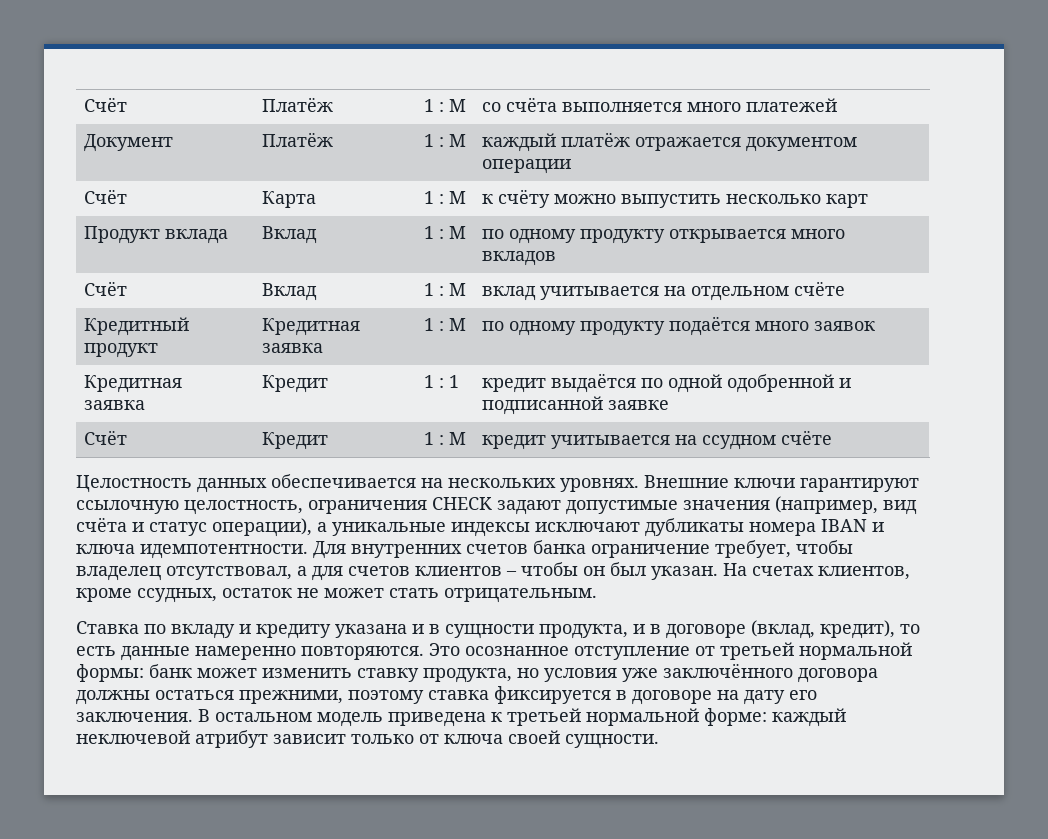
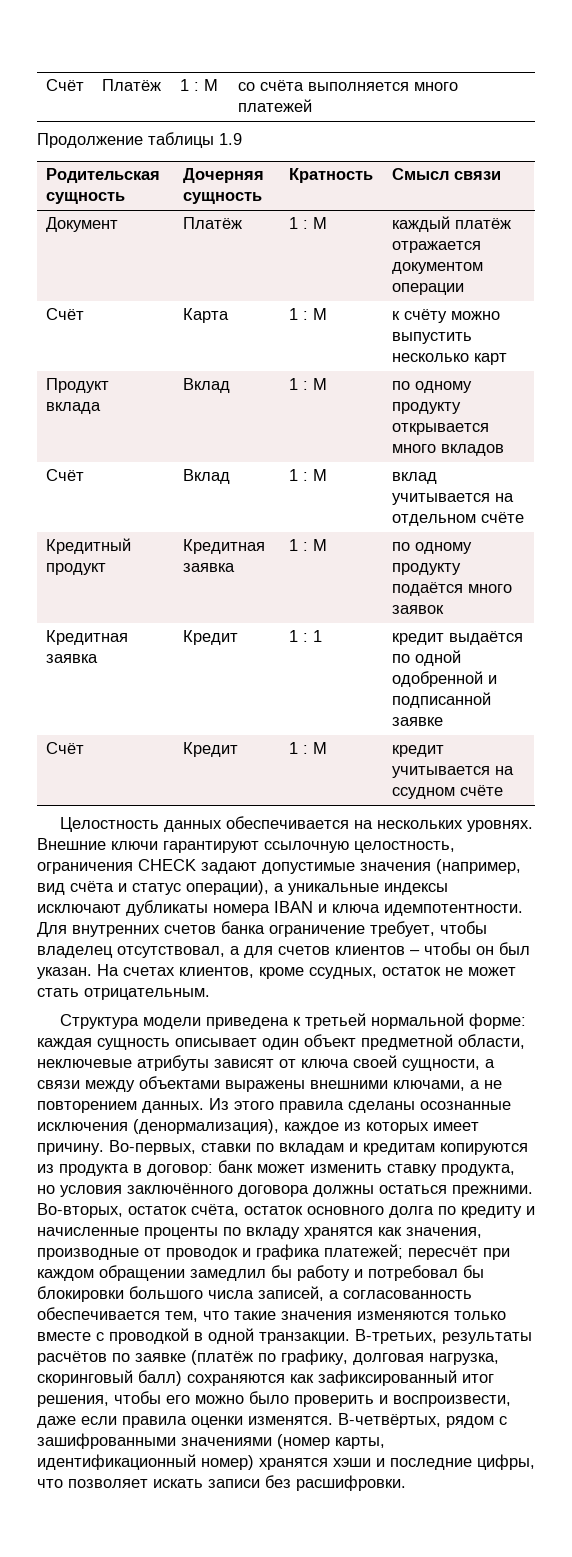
+ Продолжение таблицы 1.9
+ Родительская сущность | Дочерняя сущность | Кратность | Смысл связи
- Ставка по вкладу и кредиту указана и в сущности продукта, и в договоре (вклад, кредит), то есть данные намеренно повторяются. Это осознанное отступление от третьей нормальной формы: банк может изменить ставку продукта, но условия уже заключённого договора должны остаться прежними, поэтому ставка фиксируется в договоре на дату его заключения. В остальном модель приведена к третьей нормальной форме: каждый неключевой атрибут зависит только от ключа своей сущности.
+ Структура модели приведена к третьей нормальной форме: каждая сущность описывает один объект предметной области, неключевые атрибуты зависят от ключа своей сущности, а связи между объектами выражены внешними ключами, а не повторением данных. Из этого правила сделаны осознанные исключения (денормализация), каждое из которых имеет причину. Во-первых, ставки по вкладам и кредитам копируются из продукта в договор: банк может изменить ставку продукта, но условия заключённого договора должны остаться прежними. Во-вторых, остаток счёта, остаток основного долга по кредиту и начисленные проценты по вкладу хранятся как значения, производные от проводок и графика платежей; пересчёт при каждом обращении замедлил бы работу и потребовал бы блокировки большого числа записей, а согласованность обеспечивается тем, что такие значения изменяются только вместе с проводкой в одной транзакции. В-третьих, результаты расчётов по заявке (платёж по графику, долговая нагрузка, скоринговый балл) сохраняются как зафиксированный итог решения, чтобы его можно было проверить и воспроизвести, даже если правила оценки изменятся. В-четвёртых, рядом с зашифрованными значениями (номер карты, идентификационный номер) хранятся хэши и последние цифры, что позволяет искать записи без расшифровки.

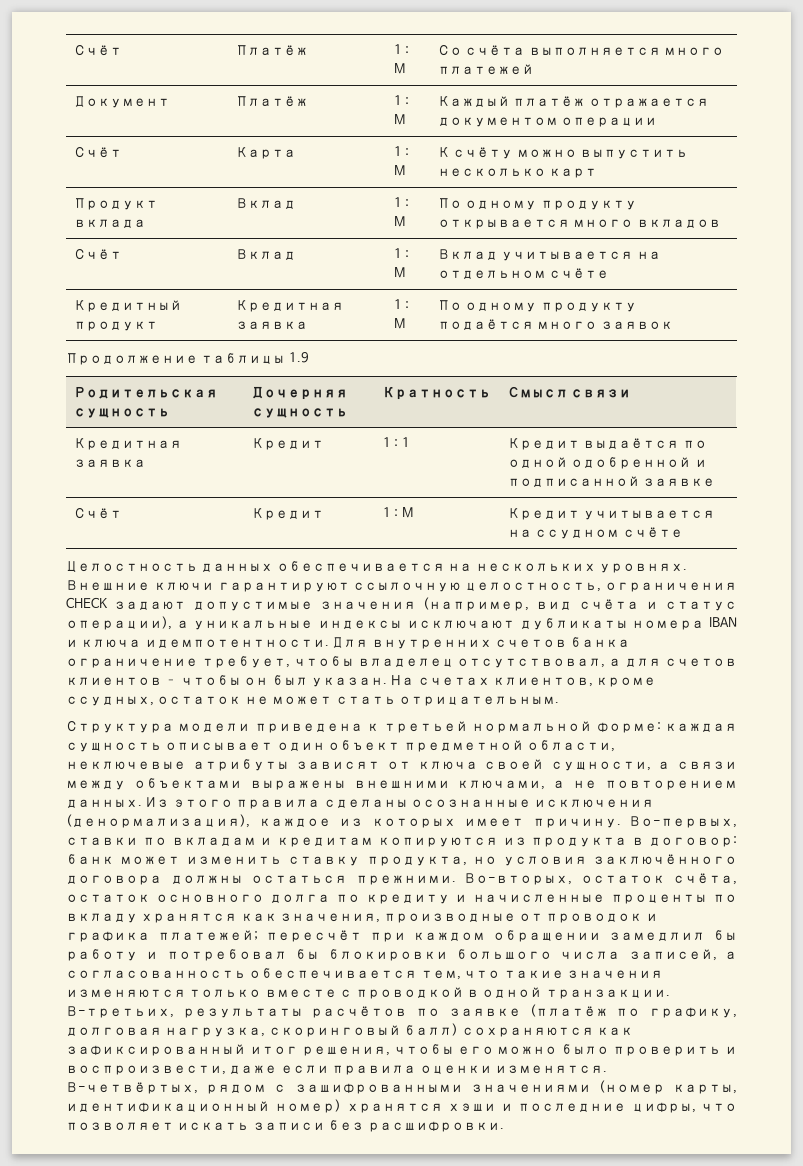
- Счёт | Платёж | 1 : M | со счёта выполняется много платежей
+ Счёт | Платёж | 1 : M | Со счёта выполняется много платежей
+ Документ | Платёж | 1 : M | Каждый платёж отражается документом операции
+ Счёт | Карта | 1 : M | К счёту можно выпустить несколько карт
+ Продукт вклада | Вклад | 1 : M | По одному продукту открывается много вкладов
+ Счёт | Вклад | 1 : M | Вклад учитывается на отдельном счёте
+ Кредитный продукт | Кредитная заявка | 1 : M | По одному продукту подаётся много заявок
- Документ | Платёж | 1 : M | каждый платёж отражается документом операции
- Счёт | Карта | 1 : M | к счёту можно выпустить несколько карт
- Продукт вклада | Вклад | 1 : M | по одному продукту открывается много вкладов
- Счёт | Вклад | 1 : M | вклад учитывается на отдельном счёте
- Кредитный продукт | Кредитная заявка | 1 : M | по одному продукту подаётся много заявок
- Кредитная заявка | Кредит | 1 : 1 | кредит выдаётся по одной одобренной и подписанной заявке
+ Кредитная заявка | Кредит | 1 : 1 | Кредит выдаётся по одной одобренной и подписанной заявке
- Счёт | Кредит | 1 : M | кредит учитывается на ссудном счёте
+ Счёт | Кредит | 1 : M | Кредит учитывается на ссудном счёте

